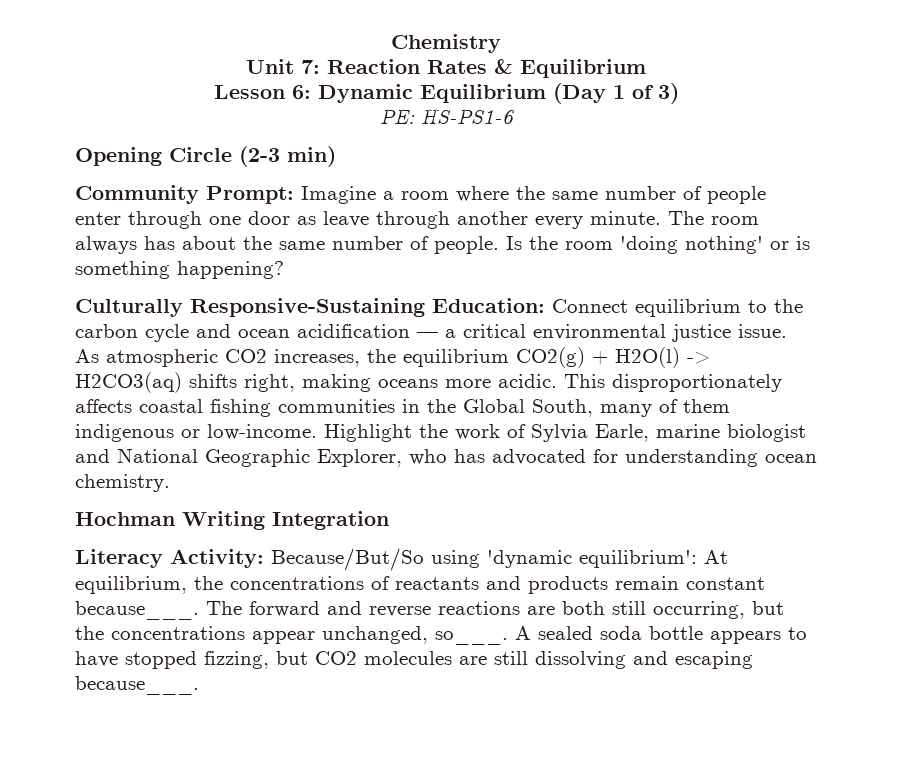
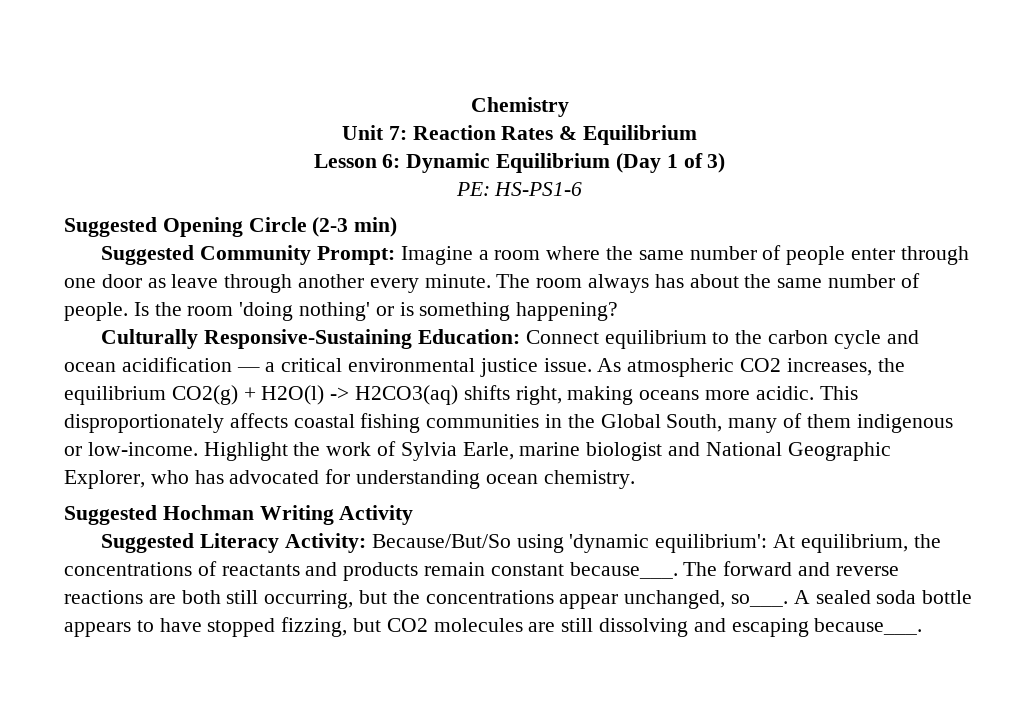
- Opening Circle (2-3 min)
+ Suggested Opening Circle (2-3 min)
- Community Prompt: Imagine a room where the same number of people enter through one door as leave through another every minute.
+ Suggested Community Prompt: Imagine a room where the same number of people enter through one door as leave through another every minute.
- Hochman Writing Integration
- Literacy Activity: Because/But/So using 'dynamic equilibrium': At equilibrium, the concentrations of reactants and products remain constant because___.
+ Suggested Hochman Writing Activity
+ Suggested Literacy Activity: Because/But/So using 'dynamic equilibrium': At equilibrium, the concentrations of reactants and products remain constant because___.

